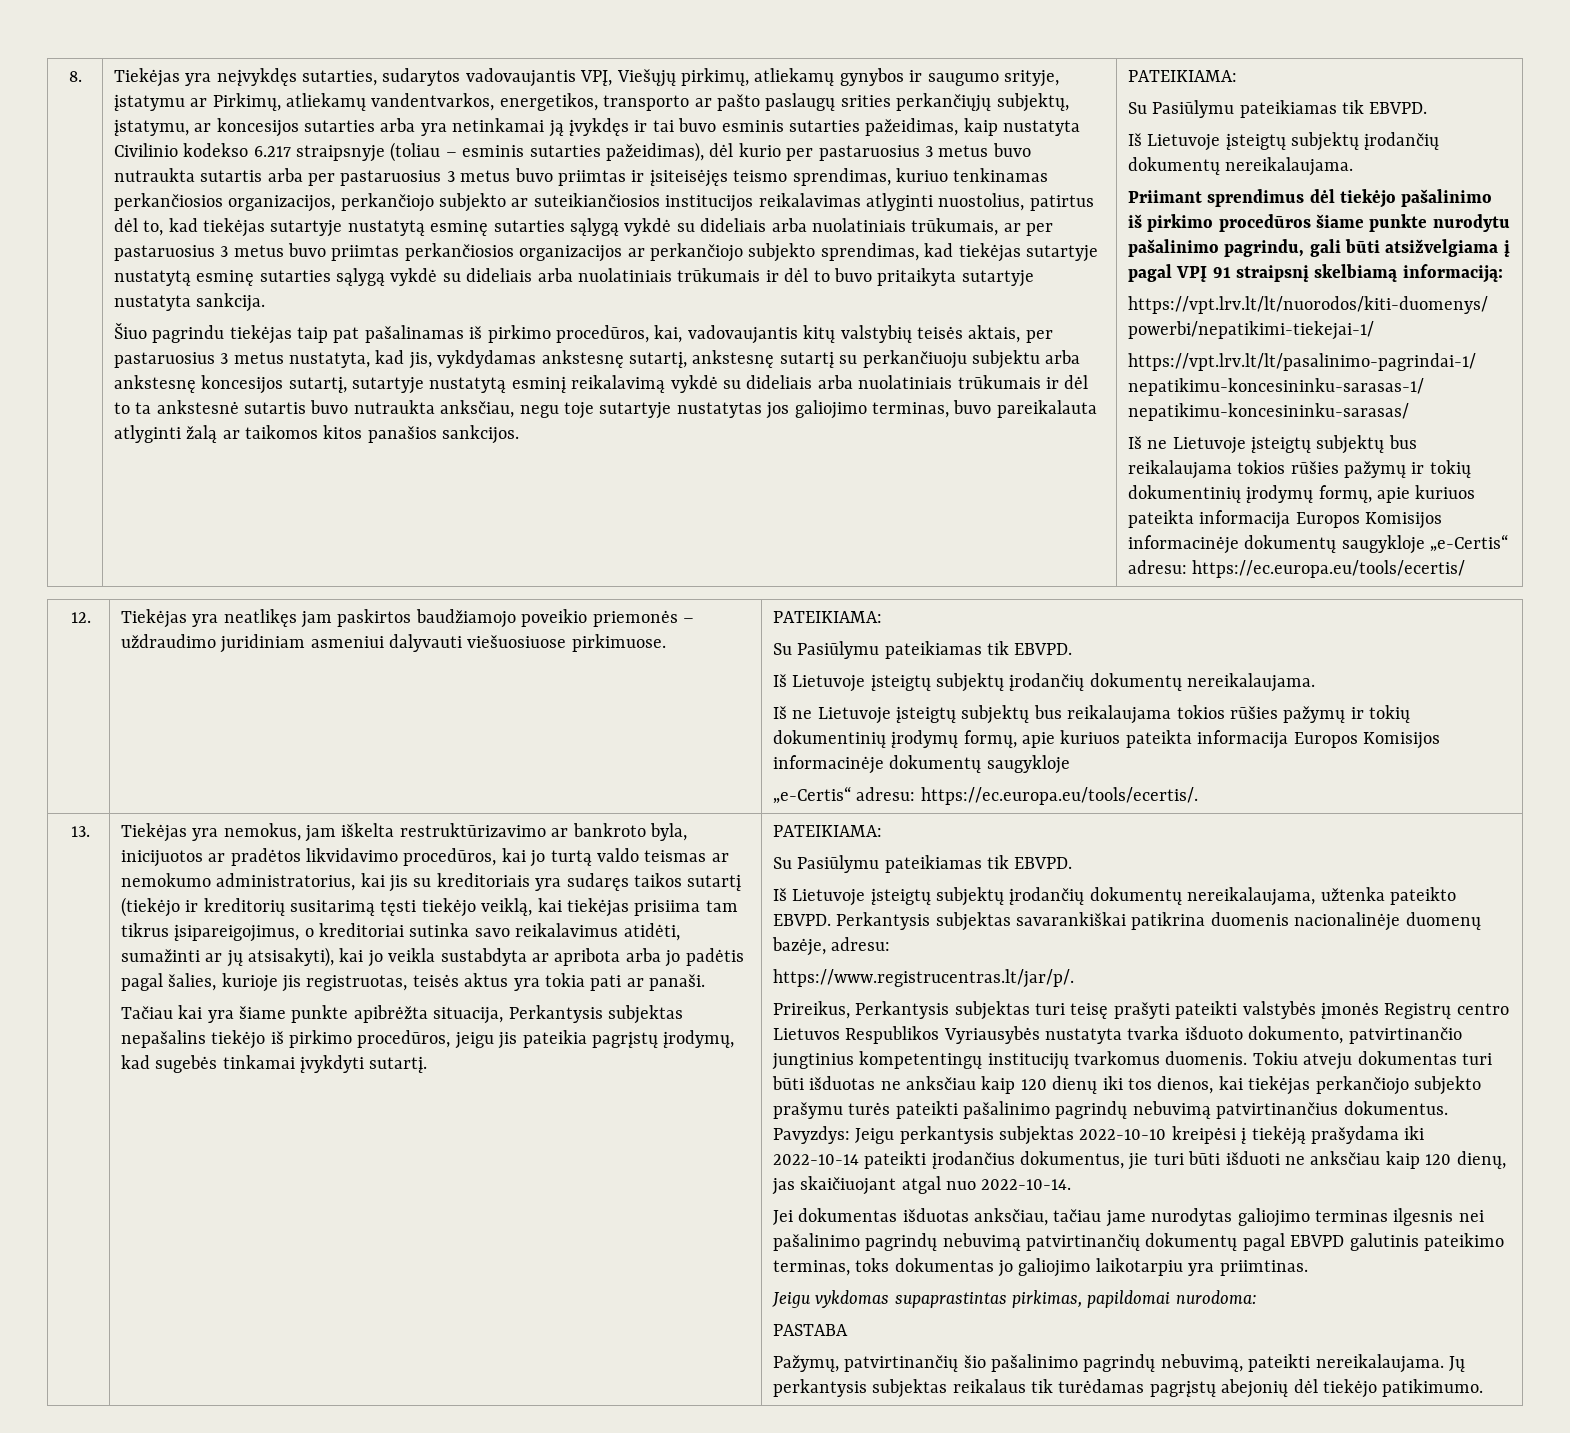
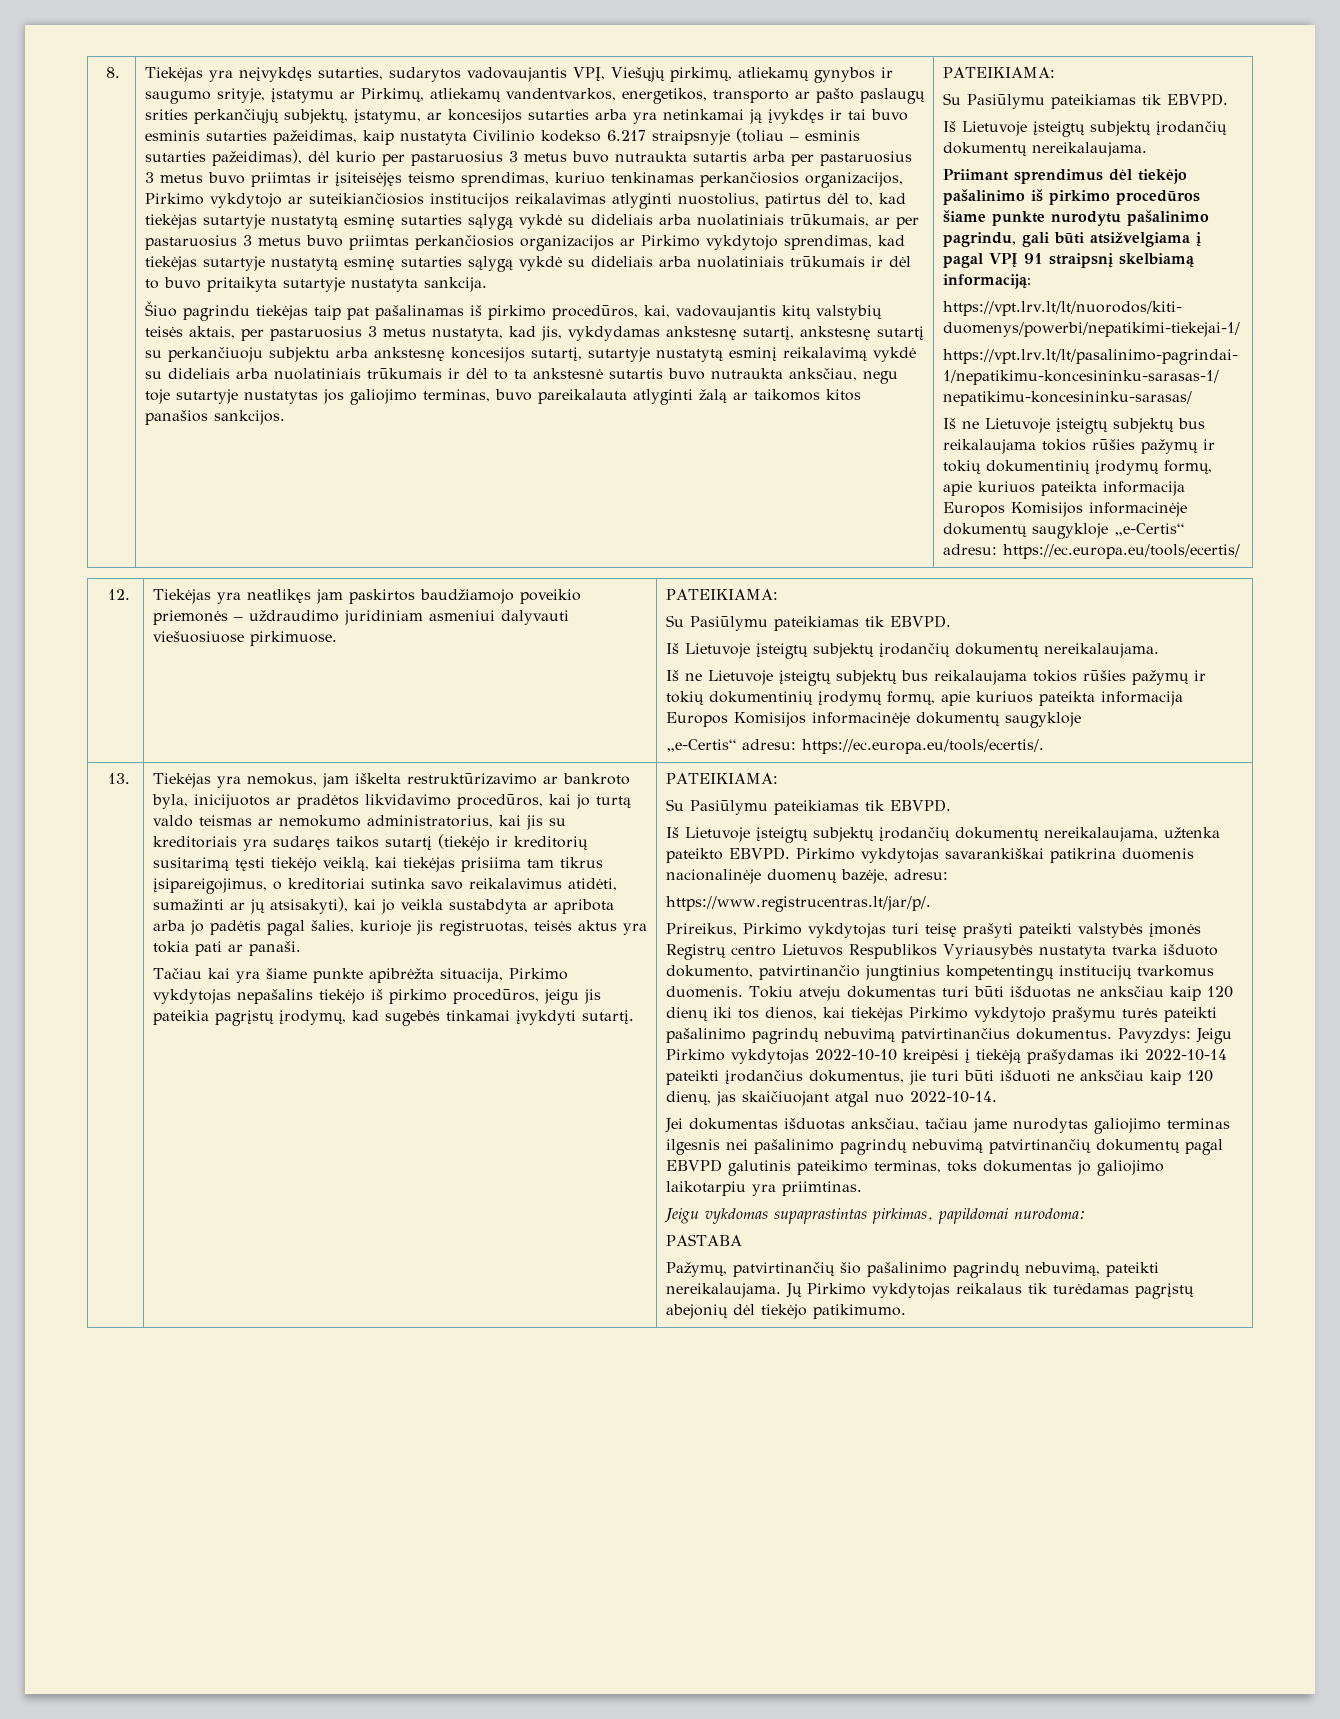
- Tiekėjas yra neįvykdęs sutarties, sudarytos vadovaujantis VPĮ, Viešųjų pirkimų, atliekamų gynybos ir saugumo srityje, įstatymu ar Pirkimų, atliekamų vandentvarkos, energetikos, transporto ar pašto paslaugų srities perkančiųjų subjektų, įstatymu, ar koncesijos sutarties arba yra netinkamai ją įvykdęs ir tai buvo esminis sutarties pažeidimas, kaip nustatyta Civilinio kodekso 6.217 straipsnyje (toliau – esminis sutarties pažeidimas), dėl kurio per pastaruosius 3 metus buvo nutraukta sutartis arba per pastaruosius 3 metus buvo priimtas ir įsiteisėjęs teismo sprendimas, kuriuo tenkinamas perkančiosios organizacijos, perkančiojo subjekto ar suteikiančiosios institucijos reikalavimas atlyginti nuostolius, patirtus dėl to, kad tiekėjas sutartyje nustatytą esminę sutarties sąlygą vykdė su dideliais arba nuolatiniais trūkumais, ar per pastaruosius 3 metus buvo priimtas perkančiosios organizacijos ar perkančiojo subjekto sprendimas, kad tiekėjas sutartyje nustatytą esminę sutarties sąlygą vykdė su dideliais arba nuolatiniais trūkumais ir dėl to buvo pritaikyta sutartyje nustatyta sankcija.
+ Tiekėjas yra neįvykdęs sutarties, sudarytos vadovaujantis VPĮ, Viešųjų pirkimų, atliekamų gynybos ir saugumo srityje, įstatymu ar Pirkimų, atliekamų vandentvarkos, energetikos, transporto ar pašto paslaugų srities perkančiųjų subjektų, įstatymu, ar koncesijos sutarties arba yra netinkamai ją įvykdęs ir tai buvo esminis sutarties pažeidimas, kaip nustatyta Civilinio kodekso 6.217 straipsnyje (toliau – esminis sutarties pažeidimas), dėl kurio per pastaruosius 3 metus buvo nutraukta sutartis arba per pastaruosius 3 metus buvo priimtas ir įsiteisėjęs teismo sprendimas, kuriuo tenkinamas perkančiosios organizacijos, Pirkimo vykdytojo ar suteikiančiosios institucijos reikalavimas atlyginti nuostolius, patirtus dėl to, kad tiekėjas sutartyje nustatytą esminę sutarties sąlygą vykdė su dideliais arba nuolatiniais trūkumais, ar per pastaruosius 3 metus buvo priimtas perkančiosios organizacijos ar Pirkimo vykdytojo sprendimas, kad tiekėjas sutartyje nustatytą esminę sutarties sąlygą vykdė su dideliais arba nuolatiniais trūkumais ir dėl to buvo pritaikyta sutartyje nustatyta sankcija.
- Tačiau kai yra šiame punkte apibrėžta situacija, Perkantysis subjektas nepašalins tiekėjo iš pirkimo procedūros, jeigu jis pateikia pagrįstų įrodymų, kad sugebės tinkamai įvykdyti sutartį.
+ Tačiau kai yra šiame punkte apibrėžta situacija, Pirkimo vykdytojas nepašalins tiekėjo iš pirkimo procedūros, jeigu jis pateikia pagrįstų įrodymų, kad sugebės tinkamai įvykdyti sutartį.
- Perkantysis subjektas savarankiškai patikrina duomenis nacionalinėje duomenų bazėje, adresu:
+ Pirkimo vykdytojas savarankiškai patikrina duomenis nacionalinėje duomenų bazėje, adresu:
- Prireikus, Perkantysis subjektas turi teisę prašyti pateikti valstybės įmonės Registrų centro Lietuvos Respublikos Vyriausybės nustatyta tvarka išduoto dokumento, patvirtinančio jungtinius kompetentingų institucijų tvarkomus duomenis.
+ Prireikus, Pirkimo vykdytojas turi teisę prašyti pateikti valstybės įmonės Registrų centro Lietuvos Respublikos Vyriausybės nustatyta tvarka išduoto dokumento, patvirtinančio jungtinius kompetentingų institucijų tvarkomus duomenis.
- Tokiu atveju dokumentas turi būti išduotas ne anksčiau kaip 120 dienų iki tos dienos, kai tiekėjas perkančiojo subjekto prašymu turės pateikti pašalinimo pagrindų nebuvimą patvirtinančius dokumentus.
+ Tokiu atveju dokumentas turi būti išduotas ne anksčiau kaip 120 dienų iki tos dienos, kai tiekėjas Pirkimo vykdytojo prašymu turės pateikti pašalinimo pagrindų nebuvimą patvirtinančius dokumentus.
- Pavyzdys: Jeigu perkantysis subjektas 2022-10-10 kreipėsi į tiekėją prašydama iki 2022-10-14 pateikti įrodančius dokumentus, jie turi būti išduoti ne anksčiau kaip 120 dienų, jas skaičiuojant atgal nuo 2022-10-14.
+ Pavyzdys: Jeigu Pirkimo vykdytojas 2022-10-10 kreipėsi į tiekėją prašydamas iki 2022-10-14 pateikti įrodančius dokumentus, jie turi būti išduoti ne anksčiau kaip 120 dienų, jas skaičiuojant atgal nuo 2022-10-14.
- Jų perkantysis subjektas reikalaus tik turėdamas pagrįstų abejonių dėl tiekėjo patikimumo.
+ Jų Pirkimo vykdytojas reikalaus tik turėdamas pagrįstų abejonių dėl tiekėjo patikimumo.

